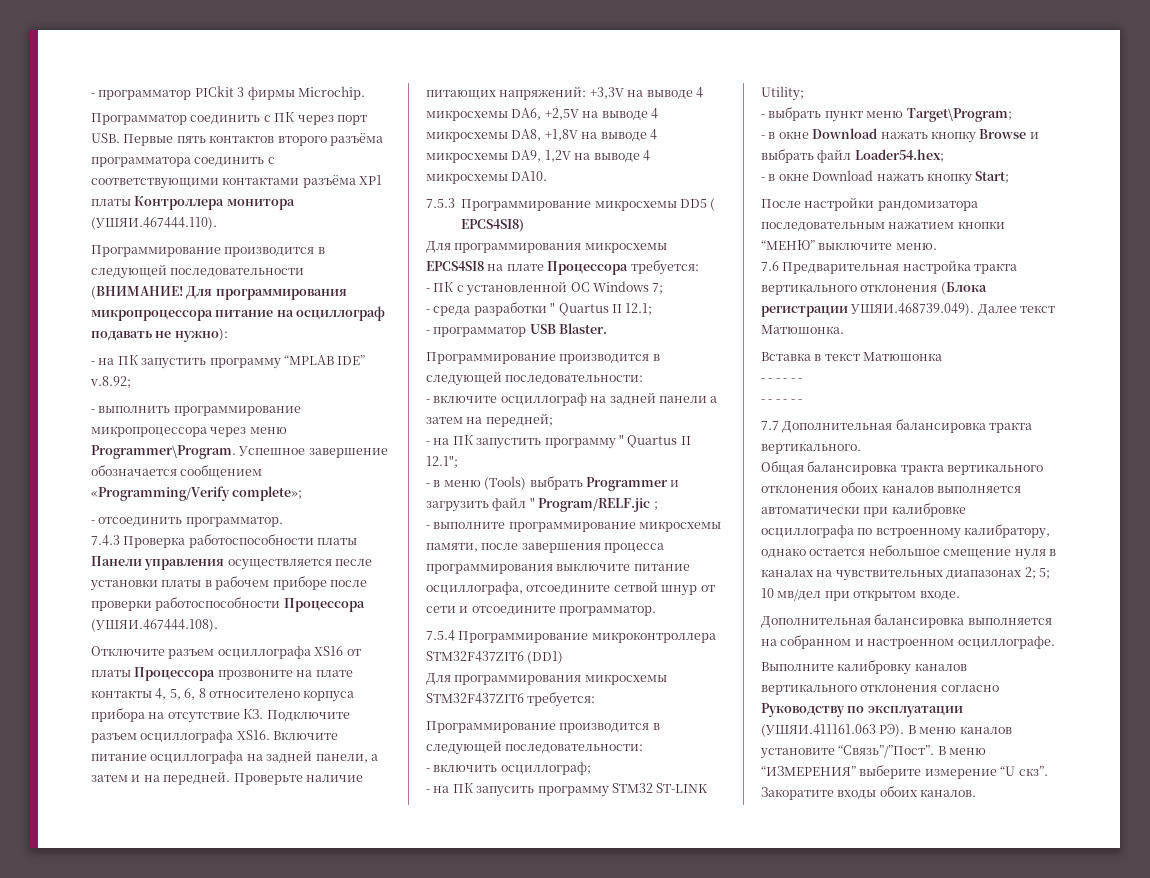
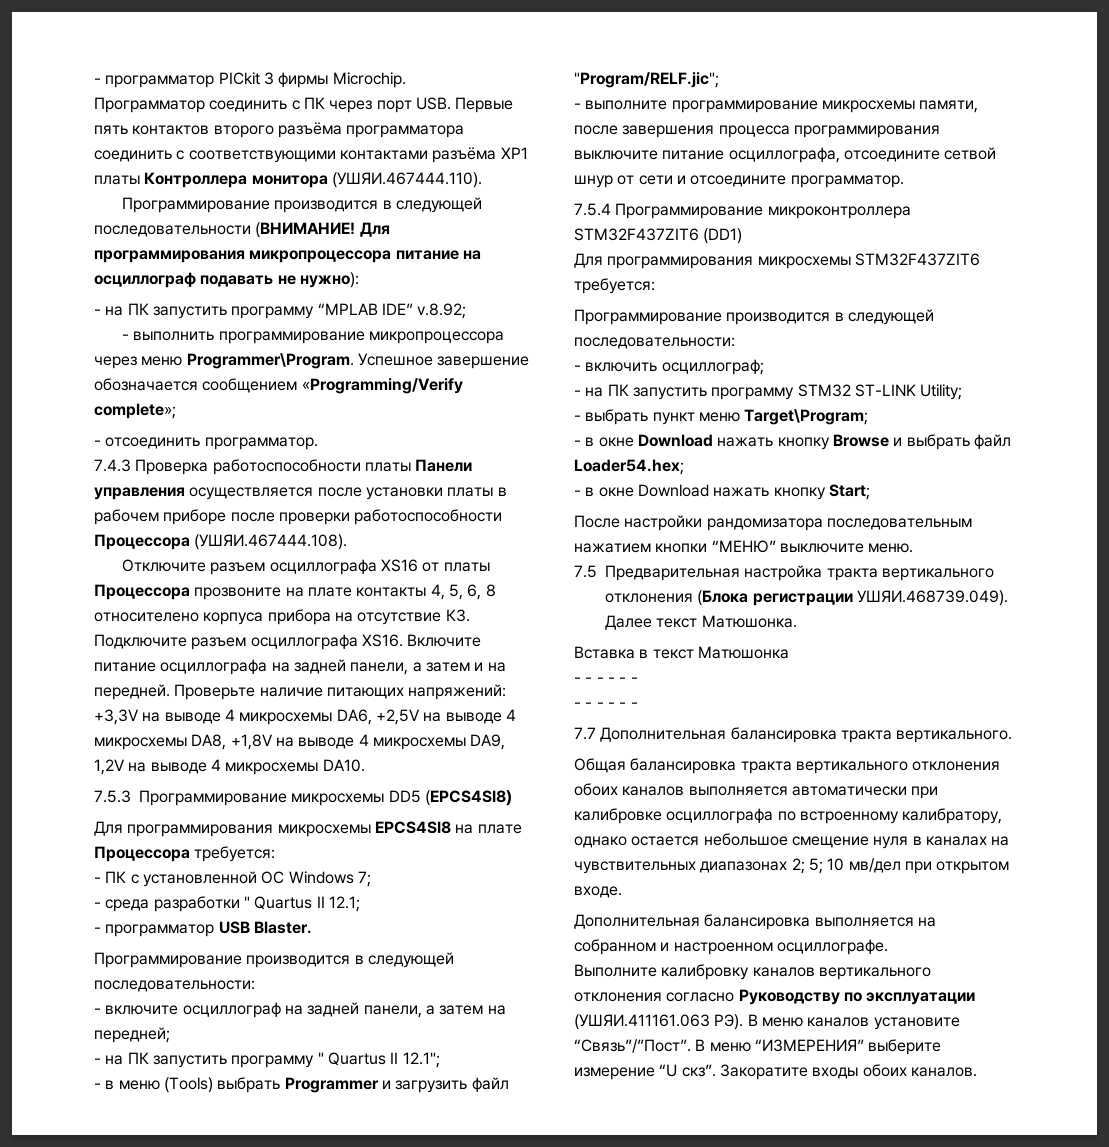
- 7.4.3 Проверка работоспособности платы Панели управления осуществляется песле установки платы в рабочем приборе после проверки работоспособности Процессора (УШЯИ.467444.108).
+ 7.4.3 Проверка работоспособности платы Панели управления осуществляется после установки платы в рабочем приборе после проверки работоспособности Процессора (УШЯИ.467444.108).
- 7.5.3 Программирование микросхемы DD5 ( EPCS4SI8)
+ 7.5.3 Программирование микросхемы DD5 (EPCS4SI8)
- - включите осциллограф на задней панели а затем на передней;
+ - включите осциллограф на задней панели, а затем на передней;
- - в меню (Tools) выбрать Programmer и загрузить файл " Program/RELF.jic ;
+ - в меню (Tools) выбрать Programmer и загрузить файл "Program/RELF.jic";
- - на ПК запусить программу STM32 ST-LINK Utility;
+ - на ПК запустить программу STM32 ST-LINK Utility;
- 7.6 Предварительная настройка тракта вертикального отклонения (Блока регистрации УШЯИ.468739.049). Далее текст Матюшонка.
+ 7.5 Предварительная настройка тракта вертикального отклонения (Блока регистрации УШЯИ.468739.049). Далее текст Матюшонка.

